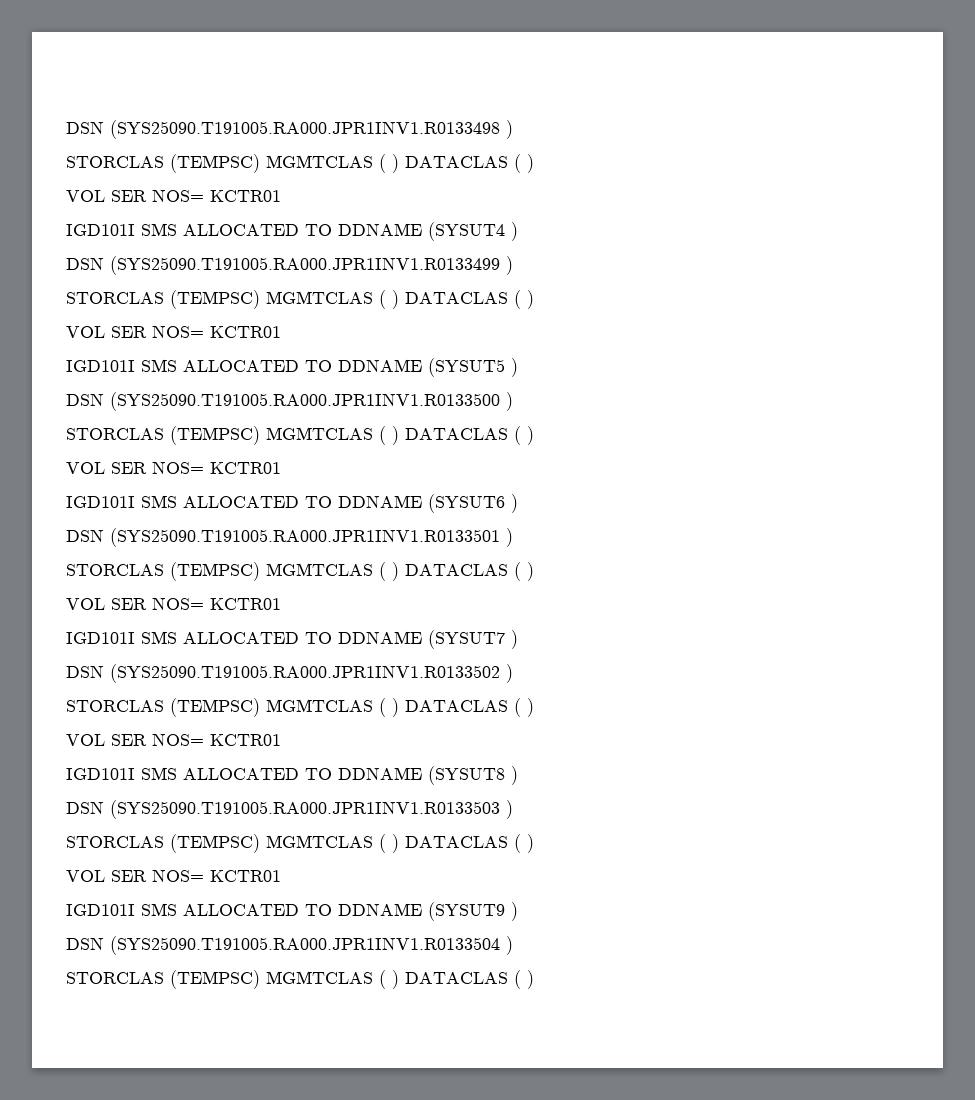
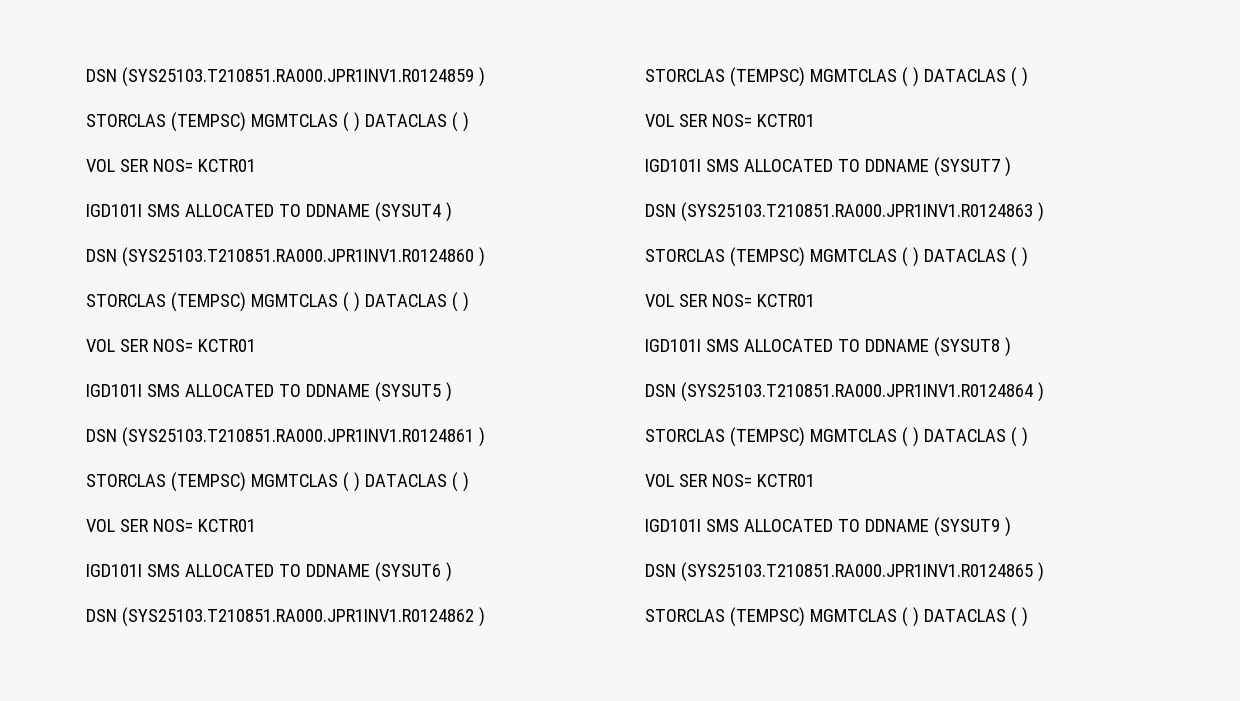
- DSN (SYS25090.T191005.RA000.JPR1INV1.R0133498 )
+ DSN (SYS25103.T210851.RA000.JPR1INV1.R0124859 )
- DSN (SYS25090.T191005.RA000.JPR1INV1.R0133499 )
+ DSN (SYS25103.T210851.RA000.JPR1INV1.R0124860 )
- DSN (SYS25090.T191005.RA000.JPR1INV1.R0133500 )
+ DSN (SYS25103.T210851.RA000.JPR1INV1.R0124861 )
- DSN (SYS25090.T191005.RA000.JPR1INV1.R0133501 )
+ DSN (SYS25103.T210851.RA000.JPR1INV1.R0124862 )
- DSN (SYS25090.T191005.RA000.JPR1INV1.R0133502 )
+ DSN (SYS25103.T210851.RA000.JPR1INV1.R0124863 )
- DSN (SYS25090.T191005.RA000.JPR1INV1.R0133503 )
+ DSN (SYS25103.T210851.RA000.JPR1INV1.R0124864 )
- DSN (SYS25090.T191005.RA000.JPR1INV1.R0133504 )
+ DSN (SYS25103.T210851.RA000.JPR1INV1.R0124865 )

